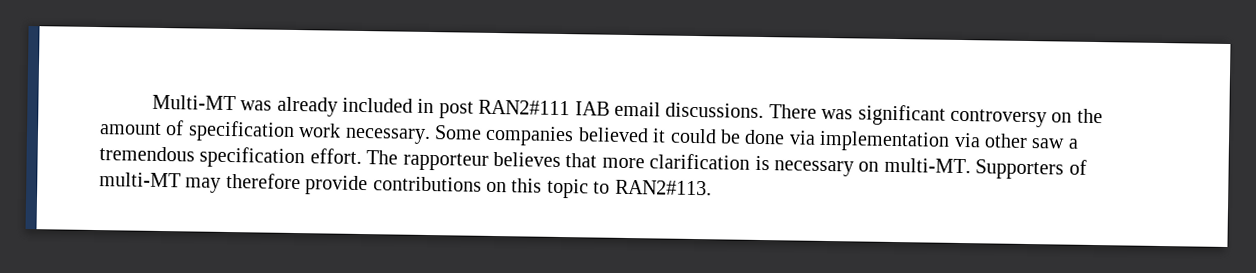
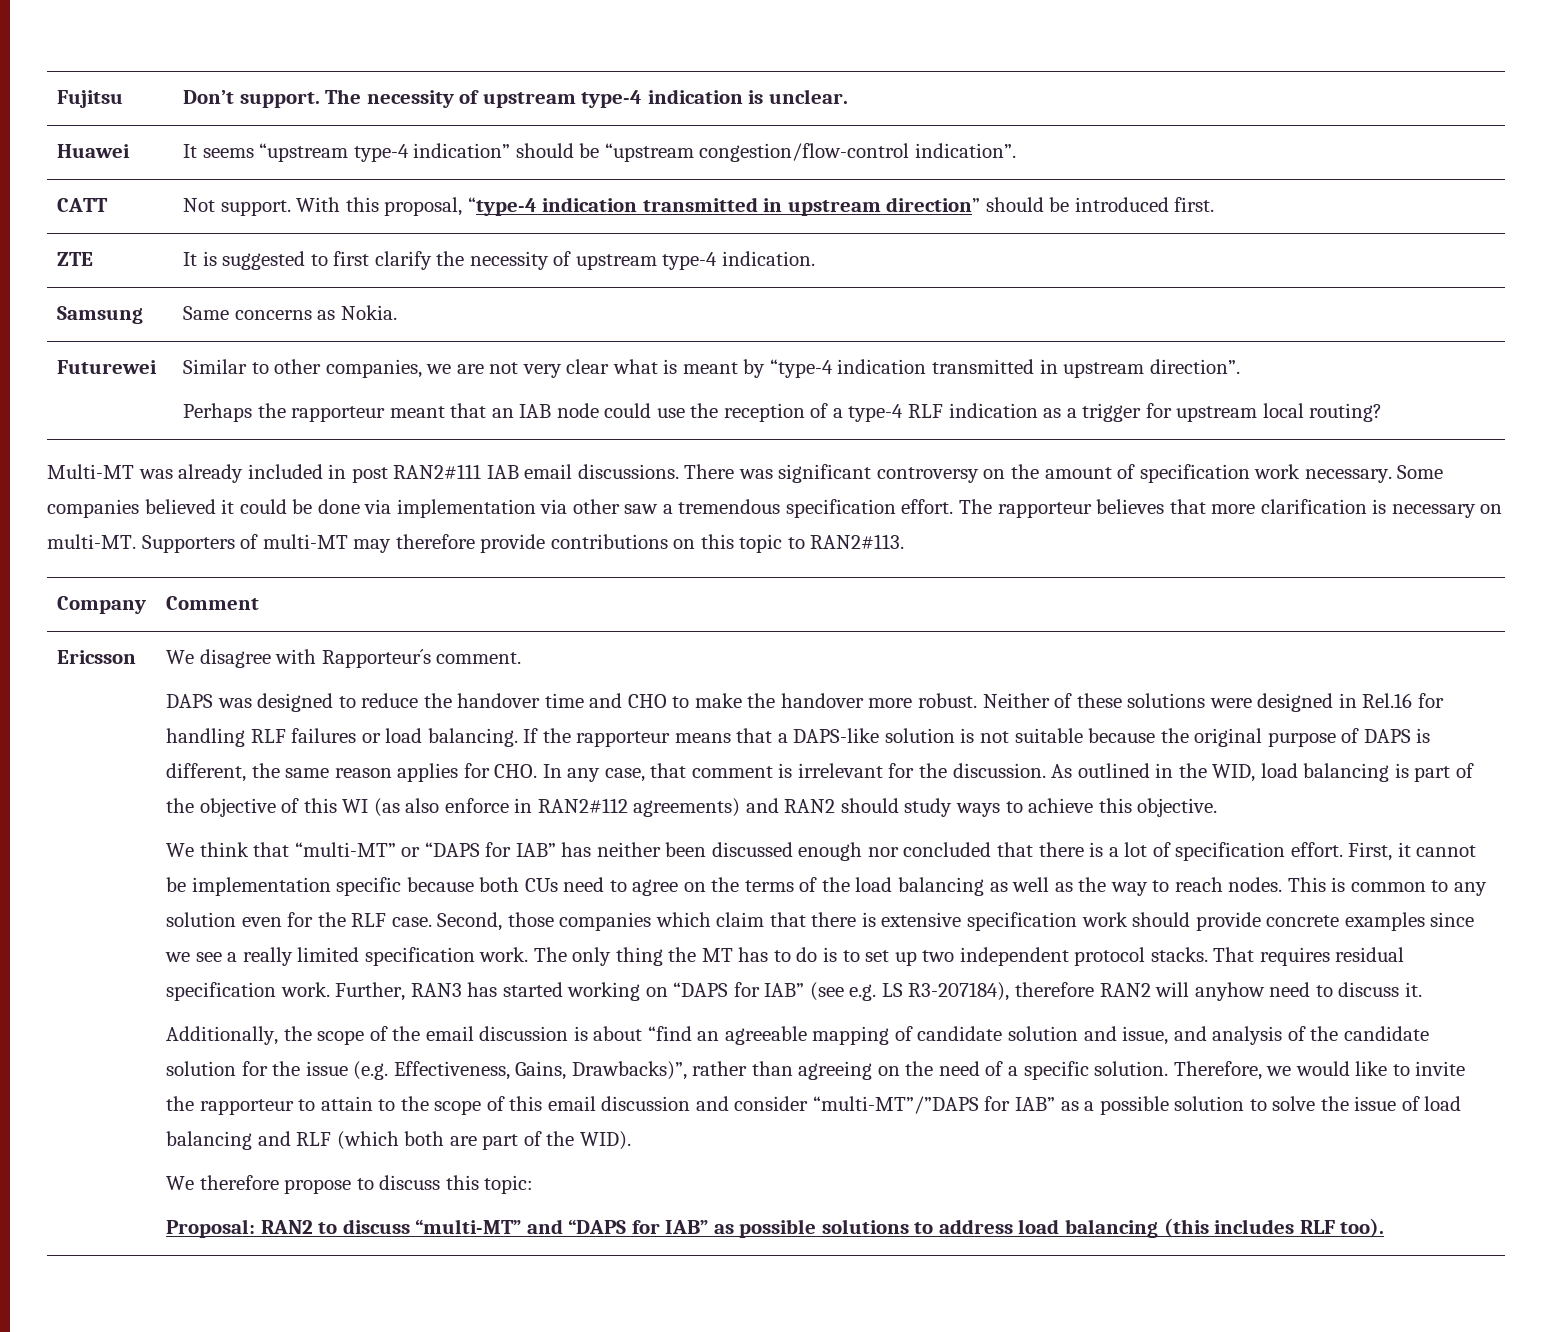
+ Fujitsu | Don’t support. The necessity of upstream type-4 indication is unclear.
+ Huawei | It seems “upstream type-4 indication” should be “upstream congestion/flow-control indication”.
+ CATT | Not support. With this proposal, “type-4 indication transmitted in upstream direction” should be introduced first.
+ ZTE | It is suggested to first clarify the necessity of upstream type-4 indication.
+ Samsung | Same concerns as Nokia.
+ Futurewei | Similar to other companies, we are not very clear what is meant by “type-4 indication transmitted in upstream direction”.
+ Perhaps the rapporteur meant that an IAB node could use the reception of a type-4 RLF indication as a trigger for upstream local routing?
+ Company | Comment
+ Ericsson | We disagree with Rapporteur´s comment.
+ DAPS was designed to reduce the handover time and CHO to make the handover more robust. Neither of these solutions were designed in Rel.16 for handling RLF failures or load balancing. If the rapporteur means that a DAPS-like solution is not suitable because the original purpose of DAPS is different, the same reason applies for CHO. In any case, that comment is irrelevant for the discussion. As outlined in the WID, load balancing is part of the objective of this WI (as also enforce in RAN2#112 agreements) and RAN2 should study ways to achieve this objective.
+ We think that “multi-MT” or “DAPS for IAB” has neither been discussed enough nor concluded that there is a lot of specification effort. First, it cannot be implementation specific because both CUs need to agree on the terms of the load balancing as well as the way to reach nodes. This is common to any solution even for the RLF case. Second, those companies which claim that there is extensive specification work should provide concrete examples since we see a really limited specification work. The only thing the MT has to do is to set up two independent protocol stacks. That requires residual specification work. Further, RAN3 has started working on “DAPS for IAB” (see e.g. LS R3-207184), therefore RAN2 will anyhow need to discuss it.
+ Additionally, the scope of the email discussion is about “find an agreeable mapping of candidate solution and issue, and analysis of the candidate solution for the issue (e.g. Effectiveness, Gains, Drawbacks)”, rather than agreeing on the need of a specific solution. Therefore, we would like to invite the rapporteur to attain to the scope of this email discussion and consider “multi-MT”/”DAPS for IAB” as a possible solution to solve the issue of load balancing and RLF (which both are part of the WID).
+ We therefore propose to discuss this topic:
+ Proposal: RAN2 to discuss “multi-MT” and “DAPS for IAB” as possible solutions to address load balancing (this includes RLF too).

